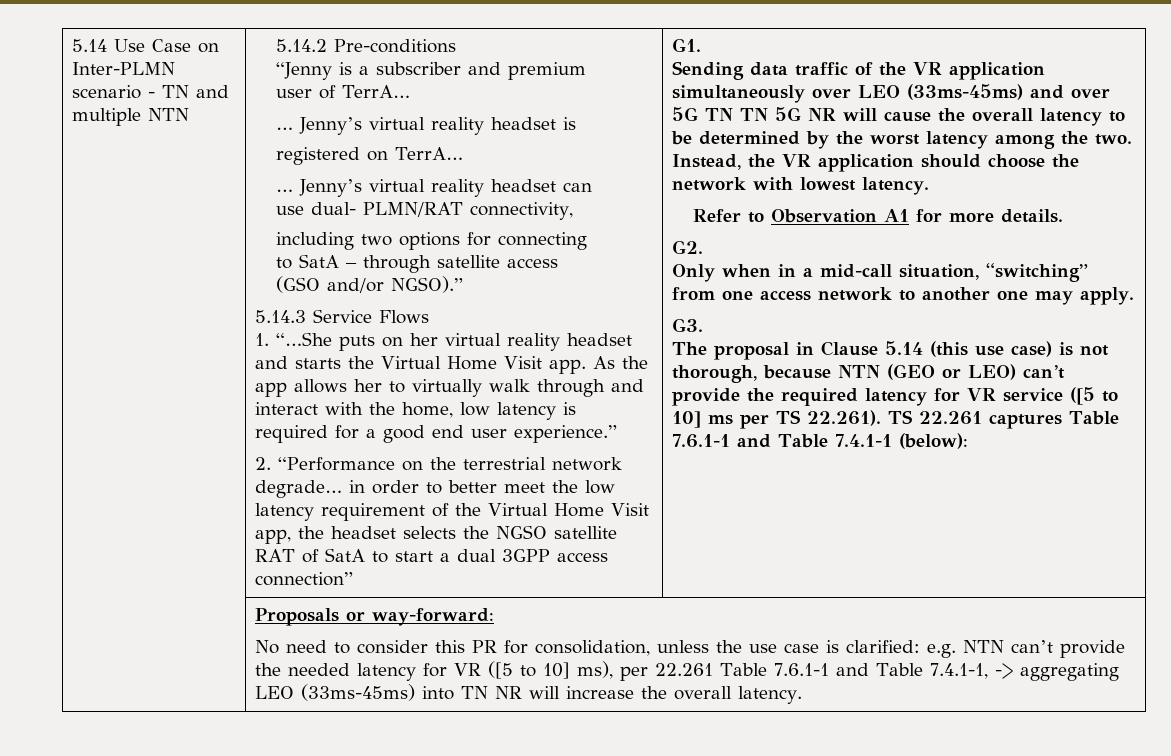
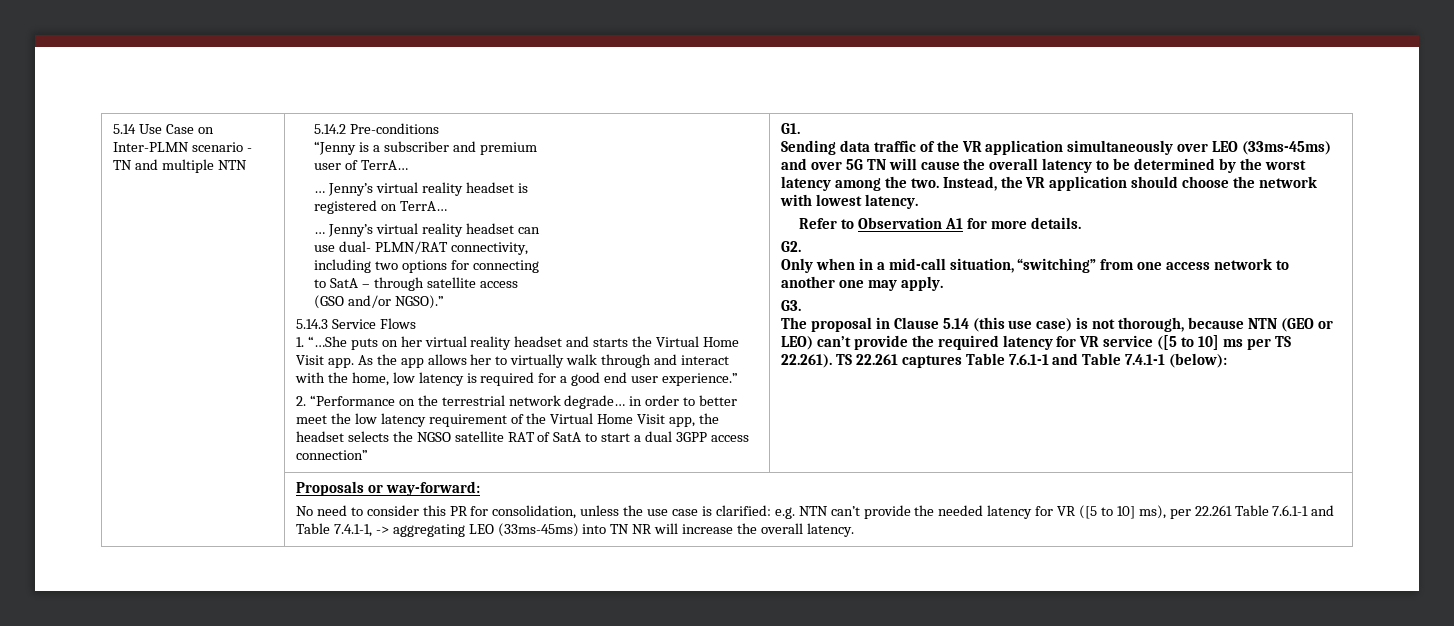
- Sending data traffic of the VR application simultaneously over LEO (33ms-45ms) and over 5G TN TN 5G NR will cause the overall latency to be determined by the worst latency among the two.
+ Sending data traffic of the VR application simultaneously over LEO (33ms-45ms) and over 5G TN will cause the overall latency to be determined by the worst latency among the two.

